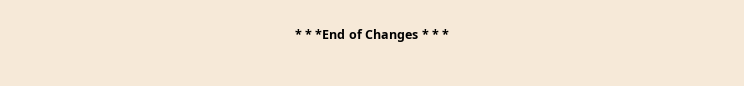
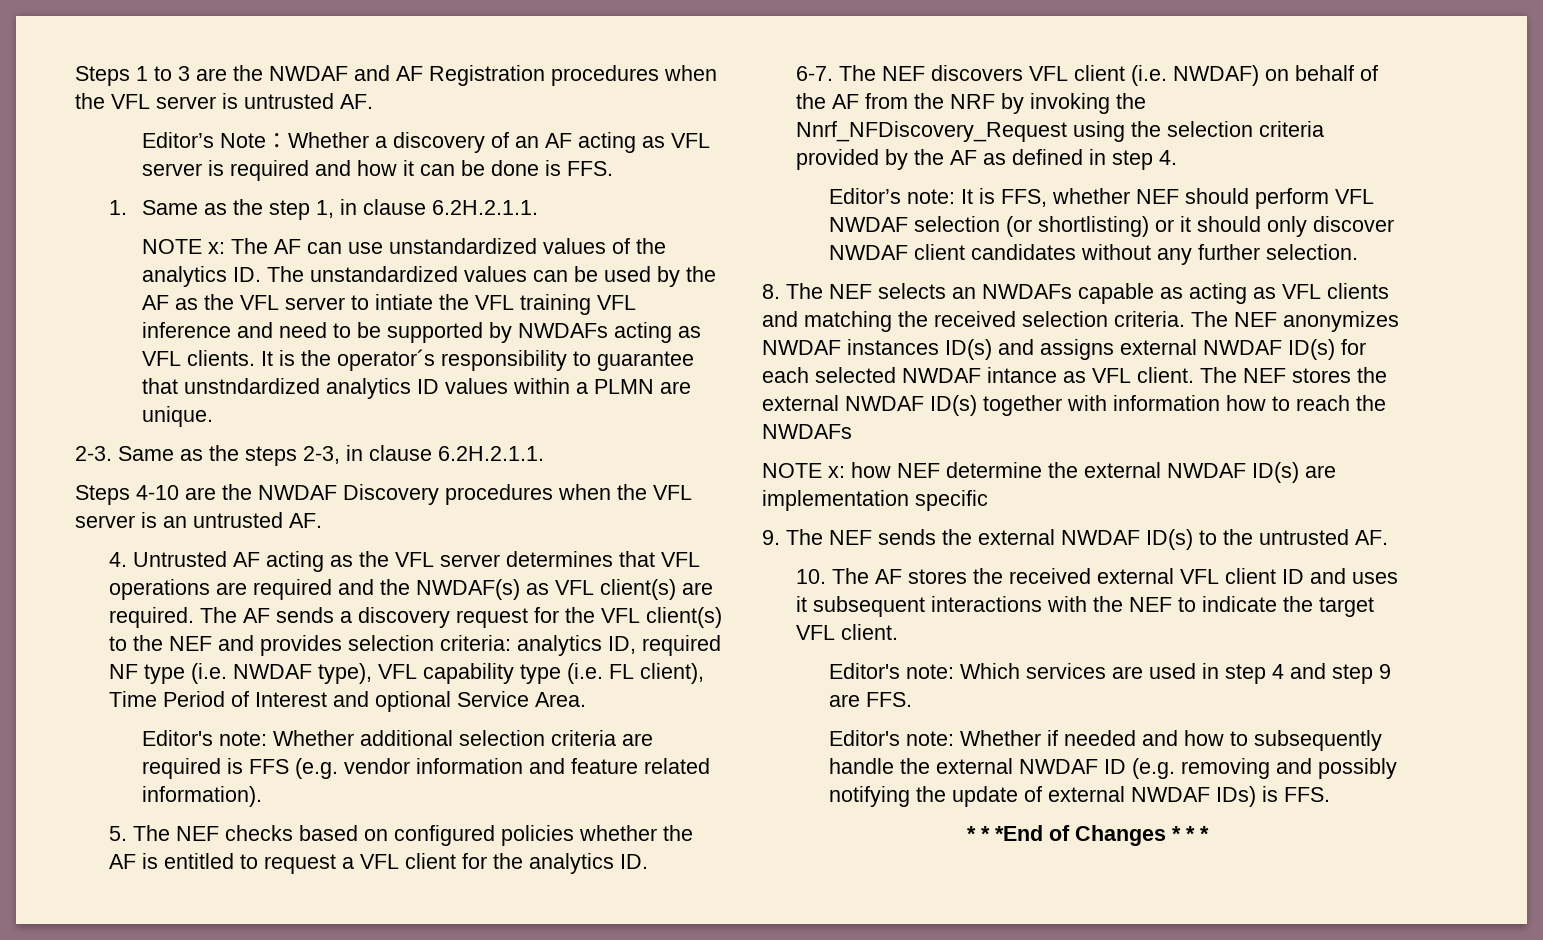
+ Steps 1 to 3 are the NWDAF and AF Registration procedures when the VFL server is untrusted AF.
+ Editor’s Note：Whether a discovery of an AF acting as VFL server is required and how it can be done is FFS.
+ 1. Same as the step 1, in clause 6.2H.2.1.1.
+ NOTE x: The AF can use unstandardized values of the analytics ID. The unstandardized values can be used by the AF as the VFL server to intiate the VFL training VFL inference and need to be supported by NWDAFs acting as VFL clients. It is the operator´s responsibility to guarantee that unstndardized analytics ID values within a PLMN are unique.
+ 2-3. Same as the steps 2-3, in clause 6.2H.2.1.1.
+ Steps 4-10 are the NWDAF Discovery procedures when the VFL server is an untrusted AF.
+ 4. Untrusted AF acting as the VFL server determines that VFL operations are required and the NWDAF(s) as VFL client(s) are required. The AF sends a discovery request for the VFL client(s) to the NEF and provides selection criteria: analytics ID, required NF type (i.e. NWDAF type), VFL capability type (i.e. FL client), Time Period of Interest and optional Service Area.
+ Editor's note: Whether additional selection criteria are required is FFS (e.g. vendor information and feature related information).
+ 5. The NEF checks based on configured policies whether the AF is entitled to request a VFL client for the analytics ID.
+ 6-7. The NEF discovers VFL client (i.e. NWDAF) on behalf of the AF from the NRF by invoking the Nnrf_NFDiscovery_Request using the selection criteria provided by the AF as defined in step 4.
+ Editor’s note: It is FFS, whether NEF should perform VFL NWDAF selection (or shortlisting) or it should only discover NWDAF client candidates without any further selection.
+ 8. The NEF selects an NWDAFs capable as acting as VFL clients and matching the received selection criteria. The NEF anonymizes NWDAF instances ID(s) and assigns external NWDAF ID(s) for each selected NWDAF intance as VFL client. The NEF stores the external NWDAF ID(s) together with information how to reach the NWDAFs
+ NOTE x: how NEF determine the external NWDAF ID(s) are implementation specific
+ 9. The NEF sends the external NWDAF ID(s) to the untrusted AF.
+ 10. The AF stores the received external VFL client ID and uses it subsequent interactions with the NEF to indicate the target VFL client.
+ Editor's note: Which services are used in step 4 and step 9 are FFS.
+ Editor's note: Whether if needed and how to subsequently handle the external NWDAF ID (e.g. removing and possibly notifying the update of external NWDAF IDs) is FFS.

